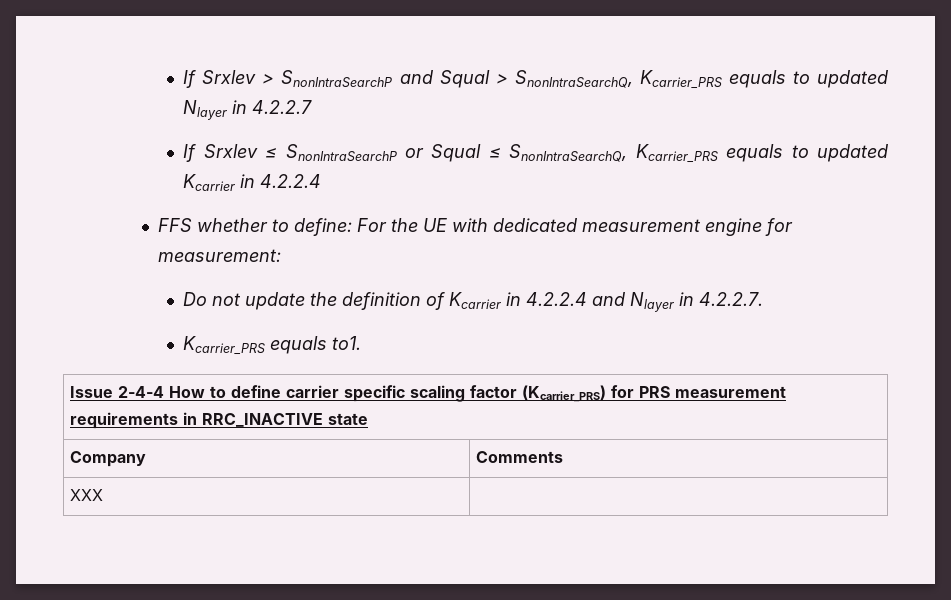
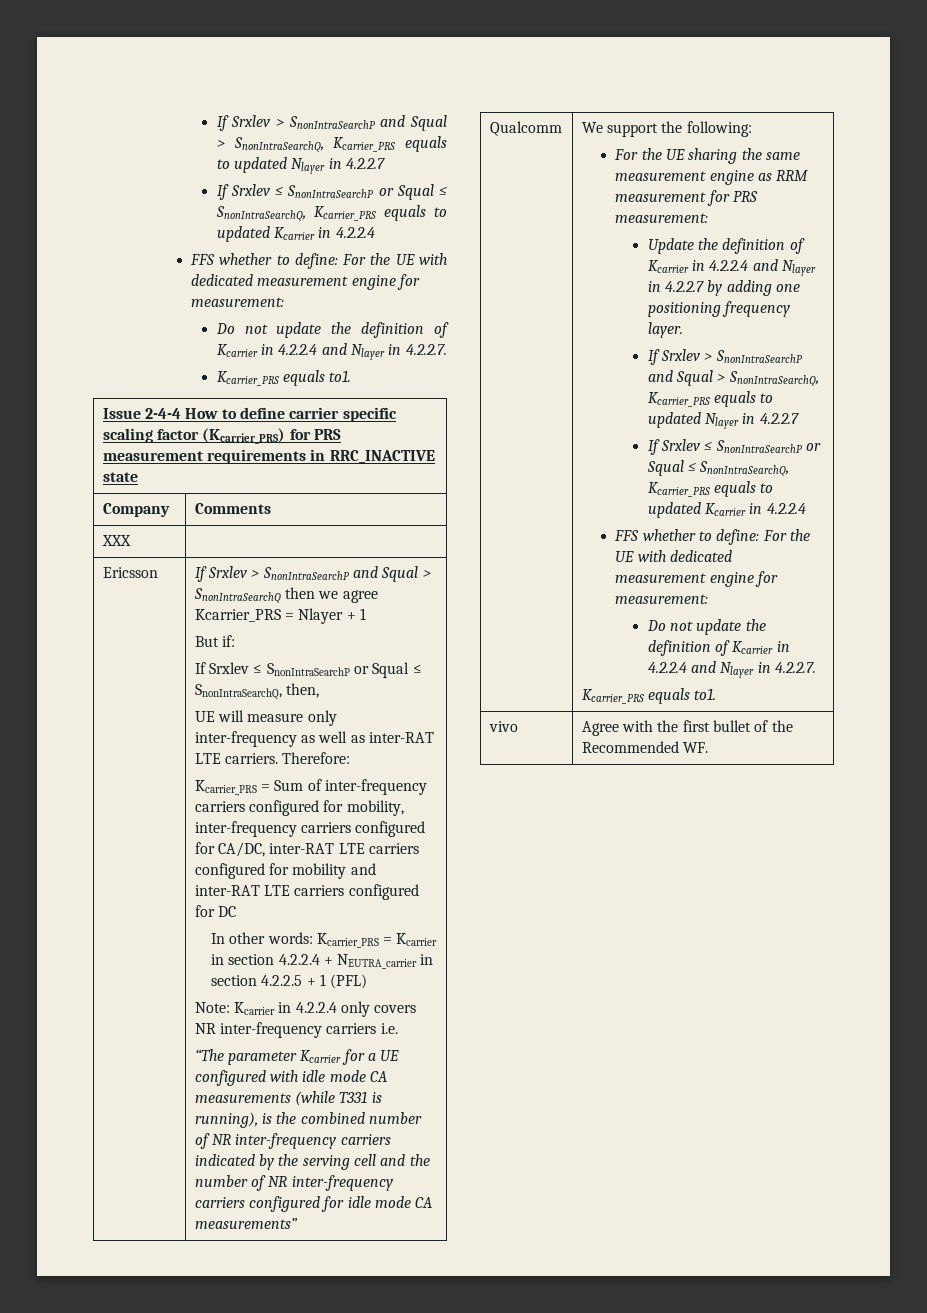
+ Ericsson | If Srxlev > SnonIntraSearchP and Squal > SnonIntraSearchQ then we agree Kcarrier_PRS = Nlayer + 1
+ But if:
+ If Srxlev ≤ SnonIntraSearchP or Squal ≤ SnonIntraSearchQ, then,
+ UE will measure only inter-frequency as well as inter-RAT LTE carriers. Therefore:
+ Kcarrier_PRS = Sum of inter-frequency carriers configured for mobility, inter-frequency carriers configured for CA/DC, inter-RAT LTE carriers configured for mobility and inter-RAT LTE carriers configured for DC
+ In other words: Kcarrier_PRS = Kcarrier in section 4.2.2.4 + NEUTRA_carrier in section 4.2.2.5 + 1 (PFL)
+ Note: Kcarrier in 4.2.2.4 only covers NR inter-frequency carriers i.e.
+ “The parameter Kcarrier for a UE configured with idle mode CA measurements (while T331 is running), is the combined number of NR inter-frequency carriers indicated by the serving cell and the number of NR inter-frequency carriers configured for idle mode CA measurements”
+ Qualcomm | We support the following:
+ For the UE sharing the same measurement engine as RRM measurement for PRS measurement:
+ Update the definition of Kcarrier in 4.2.2.4 and Nlayer in 4.2.2.7 by adding one positioning frequency layer.
+ If Srxlev > SnonIntraSearchP and Squal > SnonIntraSearchQ, Kcarrier_PRS equals to updated Nlayer in 4.2.2.7
+ If Srxlev ≤ SnonIntraSearchP or Squal ≤ SnonIntraSearchQ, Kcarrier_PRS equals to updated Kcarrier in 4.2.2.4
+ FFS whether to define: For the UE with dedicated measurement engine for measurement:
+ Do not update the definition of Kcarrier in 4.2.2.4 and Nlayer in 4.2.2.7.
+ Kcarrier_PRS equals to1.
+ vivo | Agree with the first bullet of the Recommended WF.

